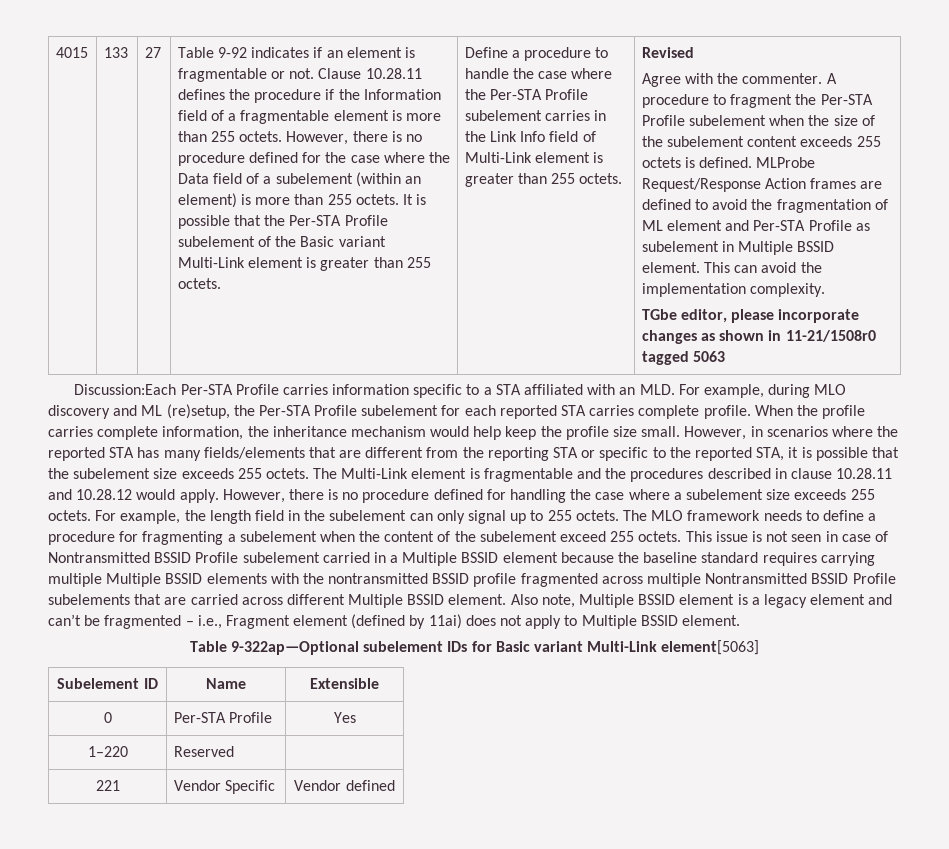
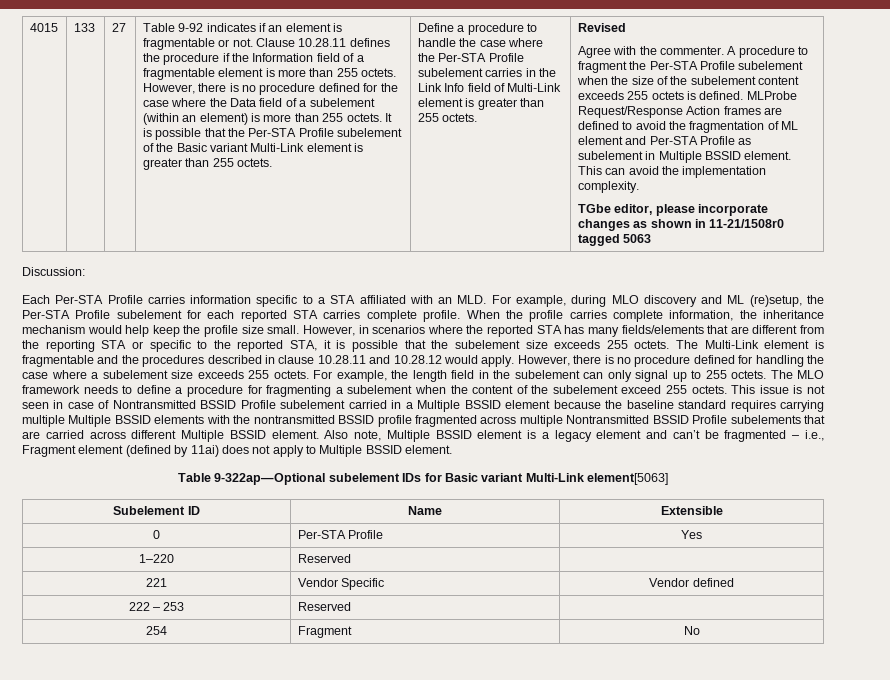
- Discussion:Each Per-STA Profile carries information specific to a STA affiliated with an MLD. For example, during MLO discovery and ML (re)setup, the Per-STA Profile subelement for each reported STA carries complete profile.
+ Discussion:
+ Each Per-STA Profile carries information specific to a STA affiliated with an MLD. For example, during MLO discovery and ML (re)setup, the Per-STA Profile subelement for each reported STA carries complete profile.
+ 222 – 253 | Reserved |
+ 254 | Fragment | No

